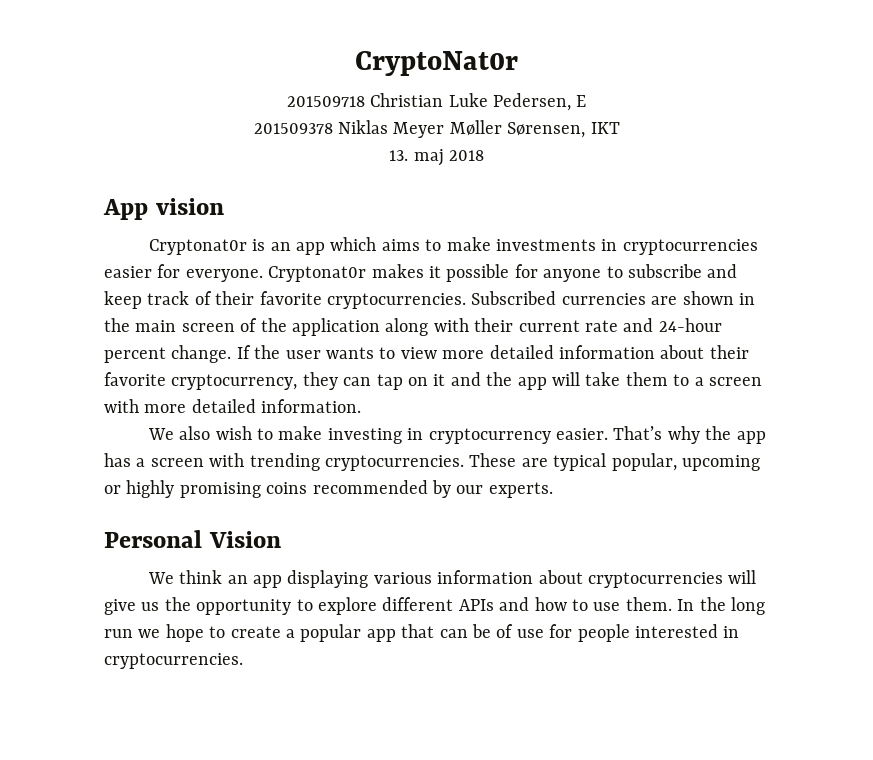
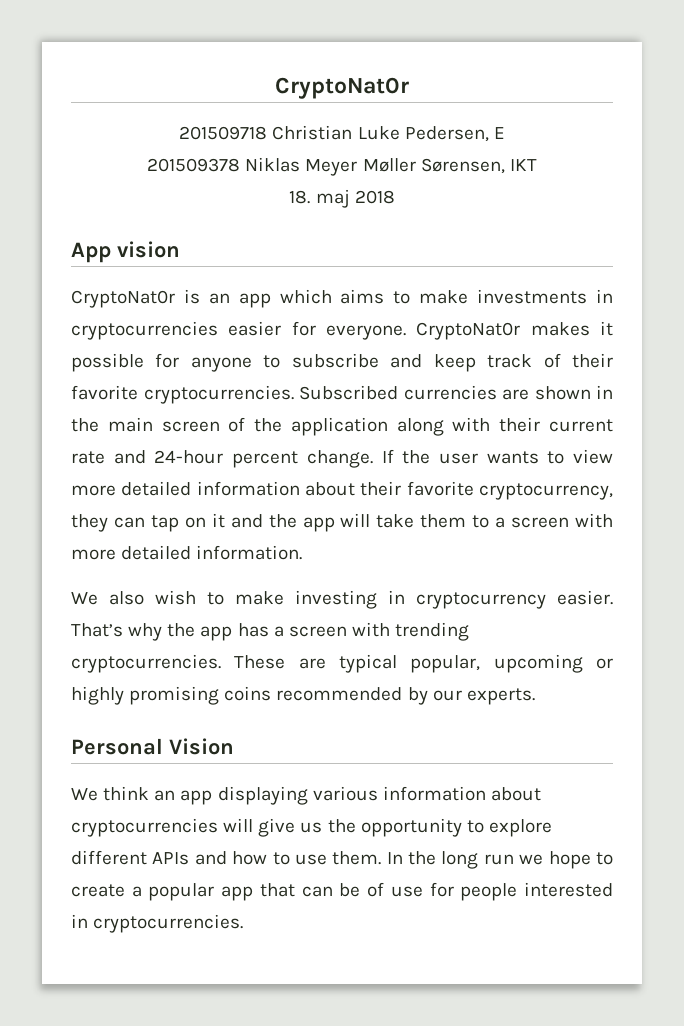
- 13. maj 2018
+ 18. maj 2018
- Cryptonat0r is an app which aims to make investments in cryptocurrencies easier for everyone.
+ CryptoNat0r is an app which aims to make investments in cryptocurrencies easier for everyone.
- Cryptonat0r makes it possible for anyone to subscribe and keep track of their favorite cryptocurrencies.
+ CryptoNat0r makes it possible for anyone to subscribe and keep track of their favorite cryptocurrencies.

